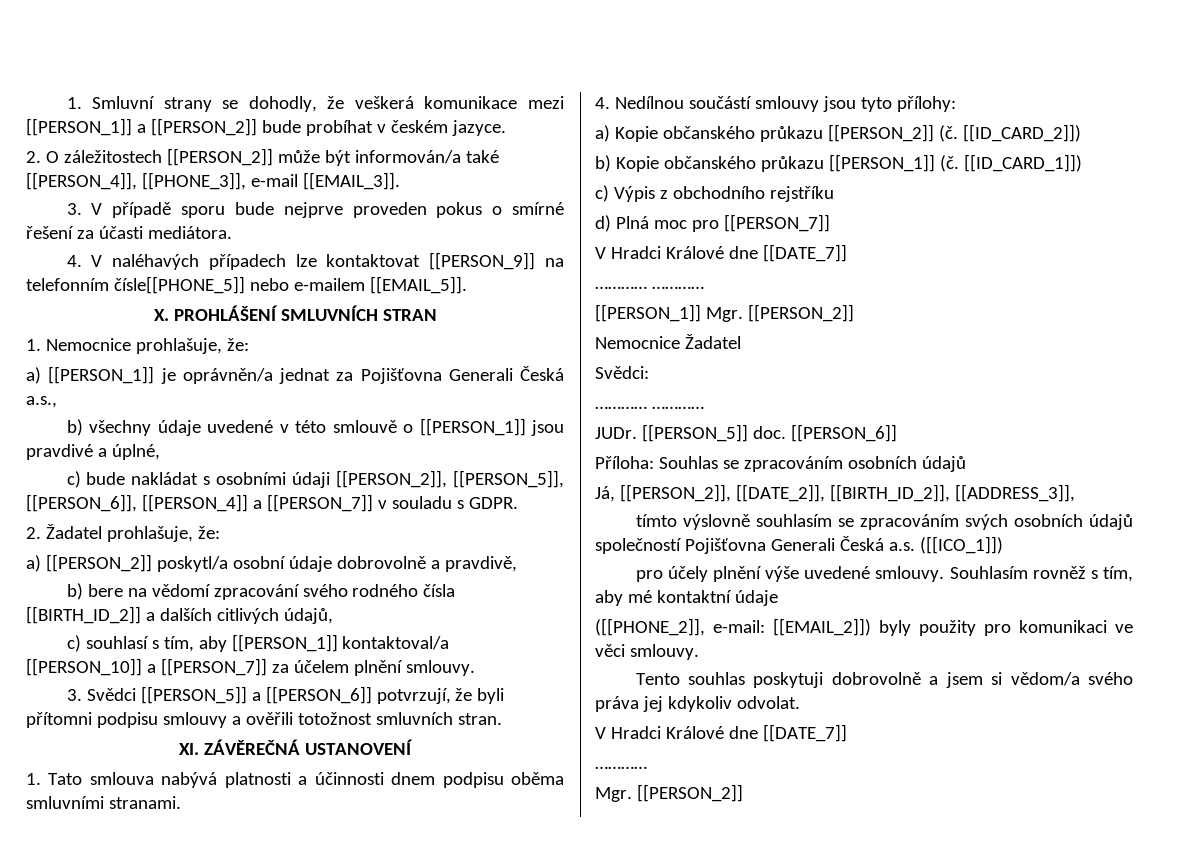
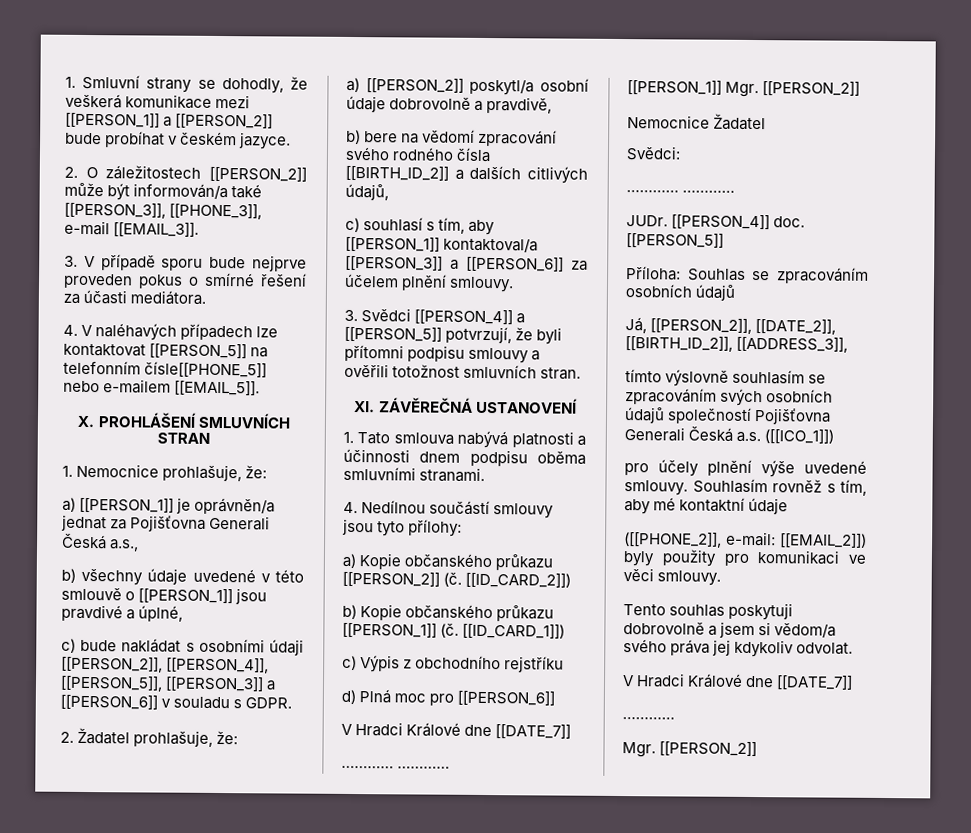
- 2. O záležitostech [[PERSON_2]] může být informován/a také [[PERSON_4]], [[PHONE_3]], e-mail [[EMAIL_3]].
+ 2. O záležitostech [[PERSON_2]] může být informován/a také [[PERSON_3]], [[PHONE_3]], e-mail [[EMAIL_3]].
- 4. V naléhavých případech lze kontaktovat [[PERSON_9]] na telefonním čísle[[PHONE_5]] nebo e-mailem [[EMAIL_5]].
+ 4. V naléhavých případech lze kontaktovat [[PERSON_5]] na telefonním čísle[[PHONE_5]] nebo e-mailem [[EMAIL_5]].
- c) bude nakládat s osobními údaji [[PERSON_2]], [[PERSON_5]], [[PERSON_6]], [[PERSON_4]] a [[PERSON_7]] v souladu s GDPR.
+ c) bude nakládat s osobními údaji [[PERSON_2]], [[PERSON_4]], [[PERSON_5]], [[PERSON_3]] a [[PERSON_6]] v souladu s GDPR.
- c) souhlasí s tím, aby [[PERSON_1]] kontaktoval/a [[PERSON_10]] a [[PERSON_7]] za účelem plnění smlouvy.
+ c) souhlasí s tím, aby [[PERSON_1]] kontaktoval/a [[PERSON_3]] a [[PERSON_6]] za účelem plnění smlouvy.
- 3. Svědci [[PERSON_5]] a [[PERSON_6]] potvrzují, že byli přítomni podpisu smlouvy a ověřili totožnost smluvních stran.
+ 3. Svědci [[PERSON_4]] a [[PERSON_5]] potvrzují, že byli přítomni podpisu smlouvy a ověřili totožnost smluvních stran.
- d) Plná moc pro [[PERSON_7]]
+ d) Plná moc pro [[PERSON_6]]
- [[PERSON_5]] doc. [[PERSON_6]]
+ [[PERSON_4]] doc. [[PERSON_5]]

